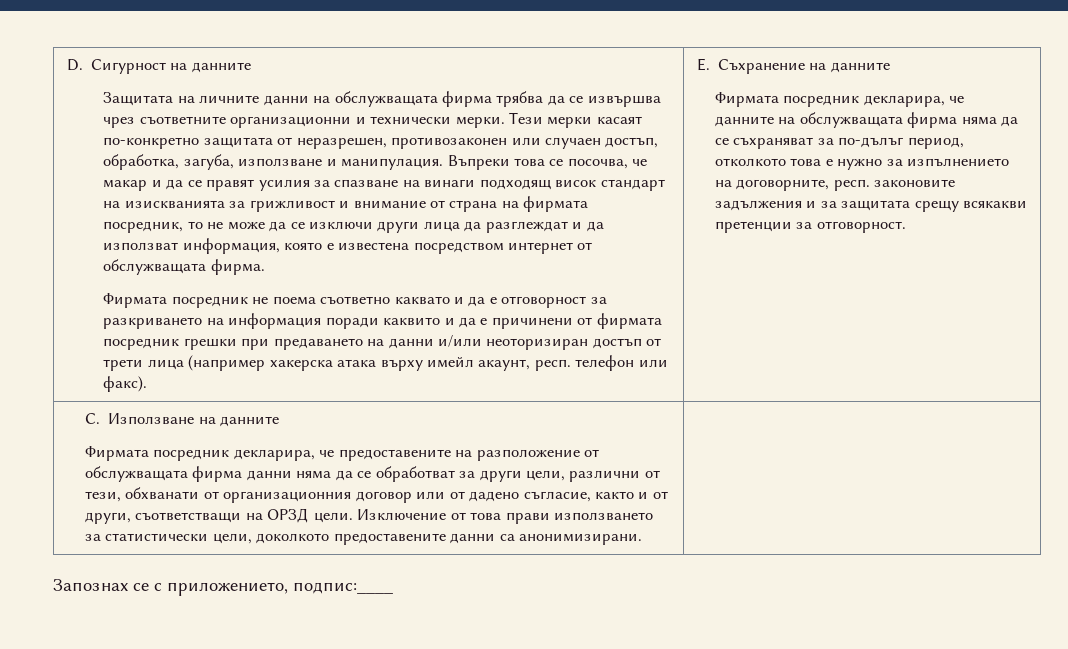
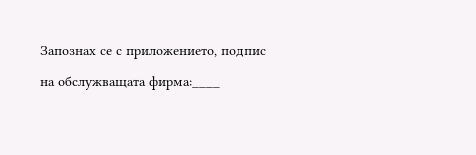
- D. Сигурност на данните
- Защитата на личните данни на обслужващата фирма трябва да се извършва чрез съответните организационни и технически мерки. Тези мерки касаят по-конкретно защитата от неразрешен, противозаконен или случаен достъп, обработка, загуба, използване и манипулация. Въпреки това се посочва, че макар и да се правят усилия за спазване на винаги подходящ висок стандарт на изискванията за грижливост и внимание от страна на фирмата посредник, то не може да се изключи други лица да разглеждат и да използват информация, която е известена посредством интернет от обслужващата фирма.
- Фирмата посредник не поема съответно каквато и да е отговорност за разкриването на информация поради каквито и да е причинени от фирмата посредник грешки при предаването на данни и/или неоторизиран достъп от трети лица (например хакерска атака върху имейл акаунт, респ. телефон или факс). | E. Съхранение на данните
- Фирмата посредник декларира, че данните на обслужващата фирма няма да се съхраняват за по-дълъг период, отколкото това е нужно за изпълнението на договорните, респ. законовите задължения и за защитата срещу всякакви претенции за отговорност.
- C. Използване на данните
- Фирмата посредник декларира, че предоставените на разположение от обслужващата фирма данни няма да се обработват за други цели, различни от тези, обхванати от организационния договор или от дадено съгласие, както и от други, съответстващи на ОРЗД цели. Изключение от това прави използването за статистически цели, доколкото предоставените данни са анонимизирани. |
- Запознах се с приложението, подпис:____
+ Запознах се с приложението, подпис
+ на обслужващата фирма:____

